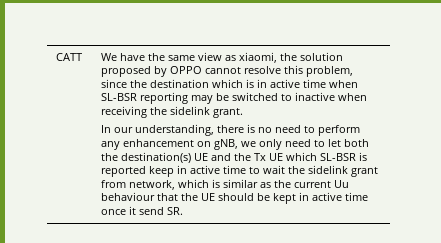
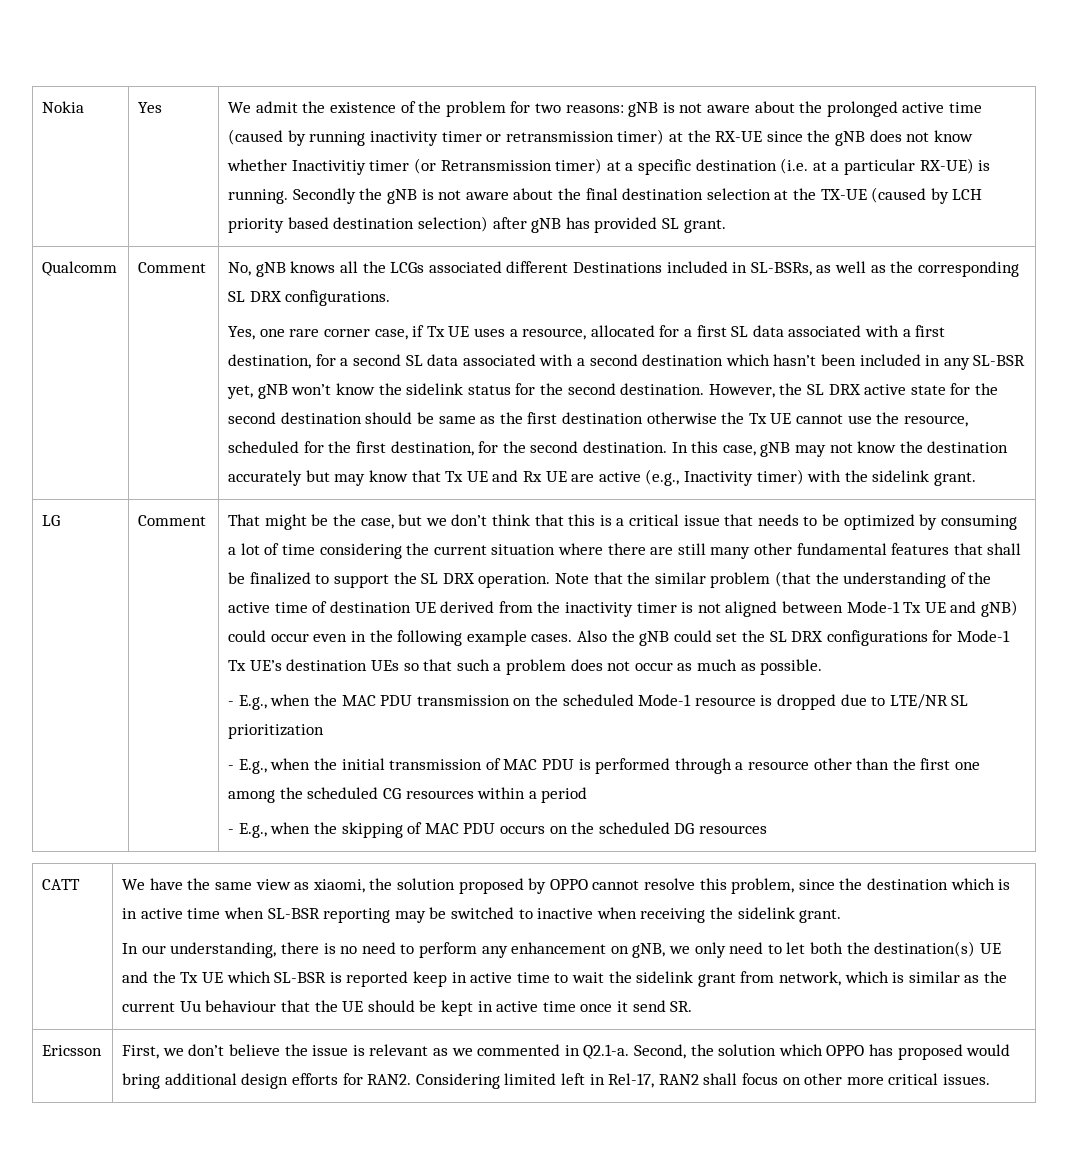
+ Nokia | Yes | We admit the existence of the problem for two reasons: gNB is not aware about the prolonged active time (caused by running inactivity timer or retransmission timer) at the RX-UE since the gNB does not know whether Inactivitiy timer (or Retransmission timer) at a specific destination (i.e. at a particular RX-UE) is running. Secondly the gNB is not aware about the final destination selection at the TX-UE (caused by LCH priority based destination selection) after gNB has provided SL grant.
+ Qualcomm | Comment | No, gNB knows all the LCGs associated different Destinations included in SL-BSRs, as well as the corresponding SL DRX configurations.
+ Yes, one rare corner case, if Tx UE uses a resource, allocated for a first SL data associated with a first destination, for a second SL data associated with a second destination which hasn’t been included in any SL-BSR yet, gNB won’t know the sidelink status for the second destination. However, the SL DRX active state for the second destination should be same as the first destination otherwise the Tx UE cannot use the resource, scheduled for the first destination, for the second destination. In this case, gNB may not know the destination accurately but may know that Tx UE and Rx UE are active (e.g., Inactivity timer) with the sidelink grant.
+ LG | Comment | That might be the case, but we don’t think that this is a critical issue that needs to be optimized by consuming a lot of time considering the current situation where there are still many other fundamental features that shall be finalized to support the SL DRX operation. Note that the similar problem (that the understanding of the active time of destination UE derived from the inactivity timer is not aligned between Mode-1 Tx UE and gNB) could occur even in the following example cases. Also the gNB could set the SL DRX configurations for Mode-1 Tx UE’s destination UEs so that such a problem does not occur as much as possible.
+ - E.g., when the MAC PDU transmission on the scheduled Mode-1 resource is dropped due to LTE/NR SL prioritization
+ - E.g., when the initial transmission of MAC PDU is performed through a resource other than the first one among the scheduled CG resources within a period
+ - E.g., when the skipping of MAC PDU occurs on the scheduled DG resources
+ Ericsson | First, we don’t believe the issue is relevant as we commented in Q2.1-a. Second, the solution which OPPO has proposed would bring additional design efforts for RAN2. Considering limited left in Rel-17, RAN2 shall focus on other more critical issues.

